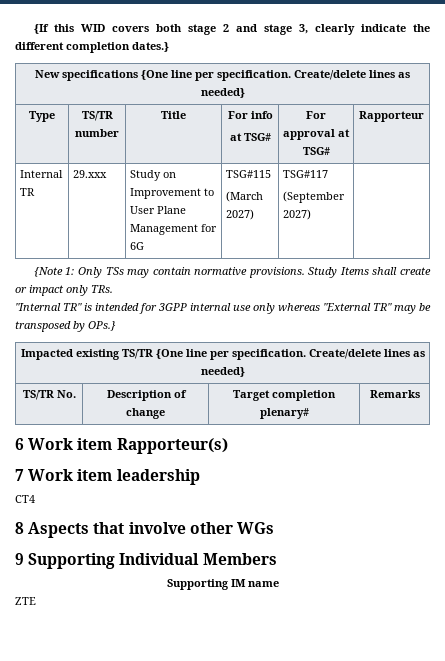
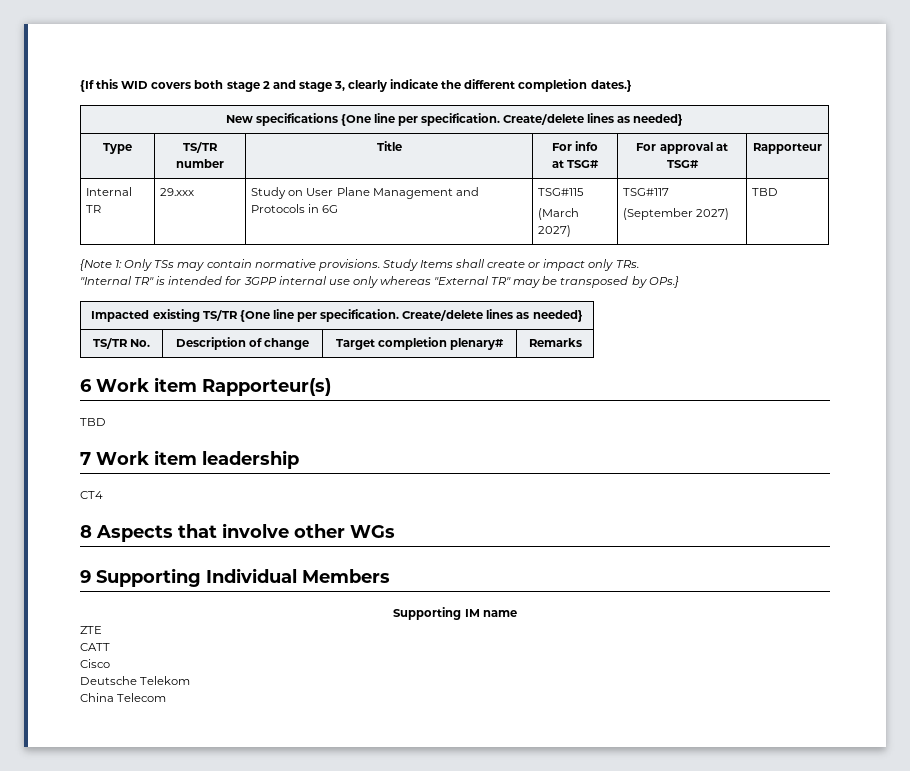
- Internal TR | 29.xxx | Study on Improvement to User Plane Management for 6G | TSG#115
+ Internal TR | 29.xxx | Study on User Plane Management and Protocols in 6G | TSG#115
  (March 2027) | TSG#117
- (September 2027) |
+ (September 2027) | TBD
  6 Work item Rapporteur(s)
+ TBD
+ CATT
+ Cisco
+ Deutsche Telekom
+ China Telecom

